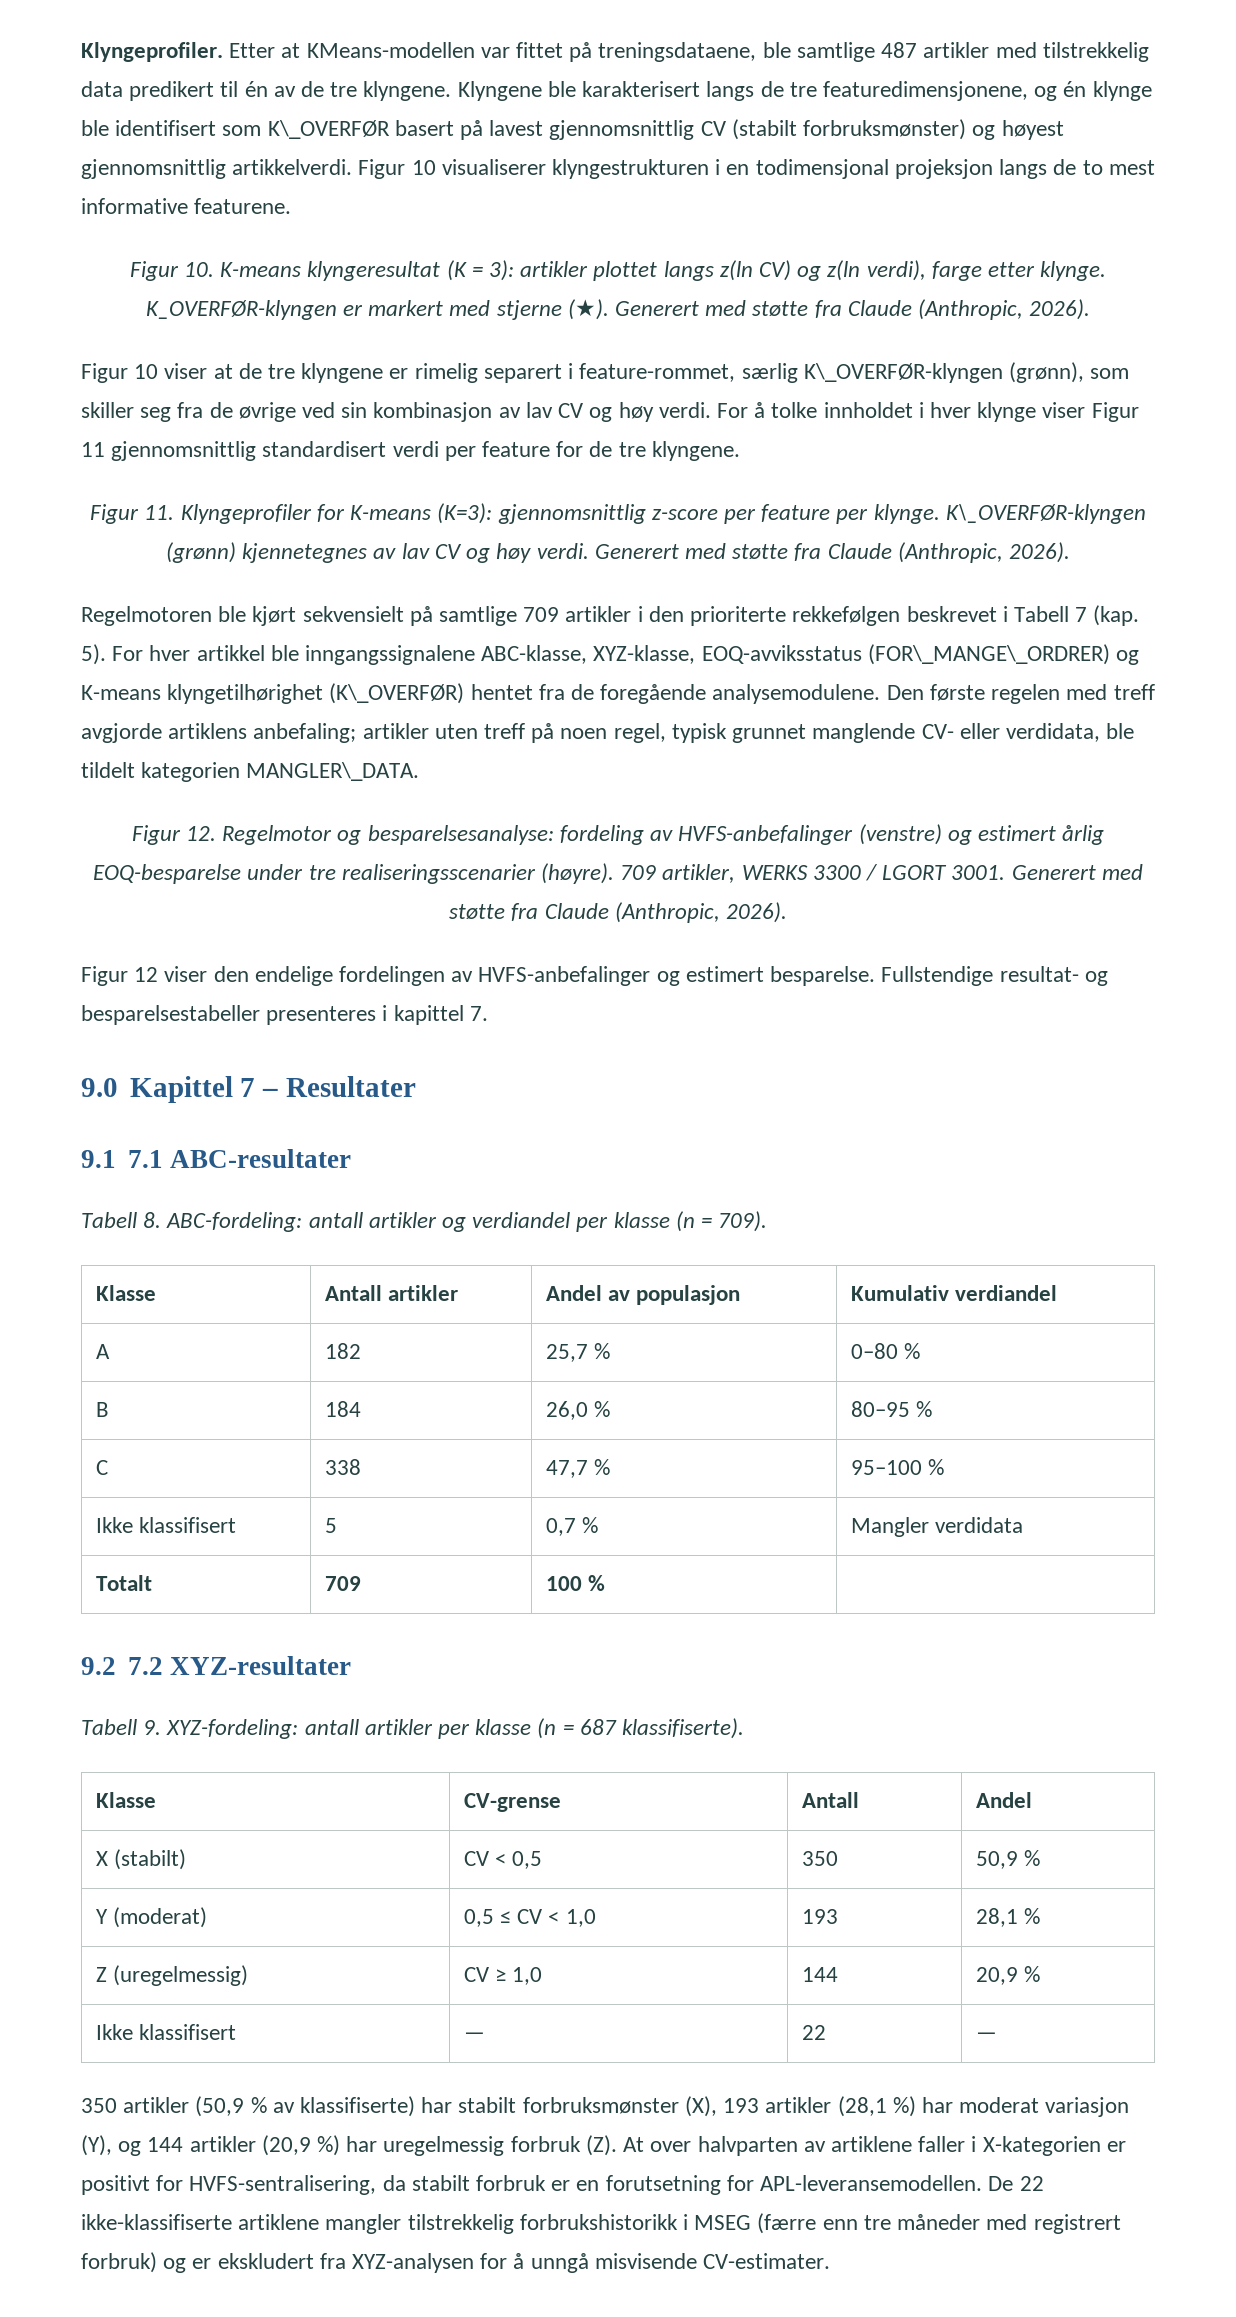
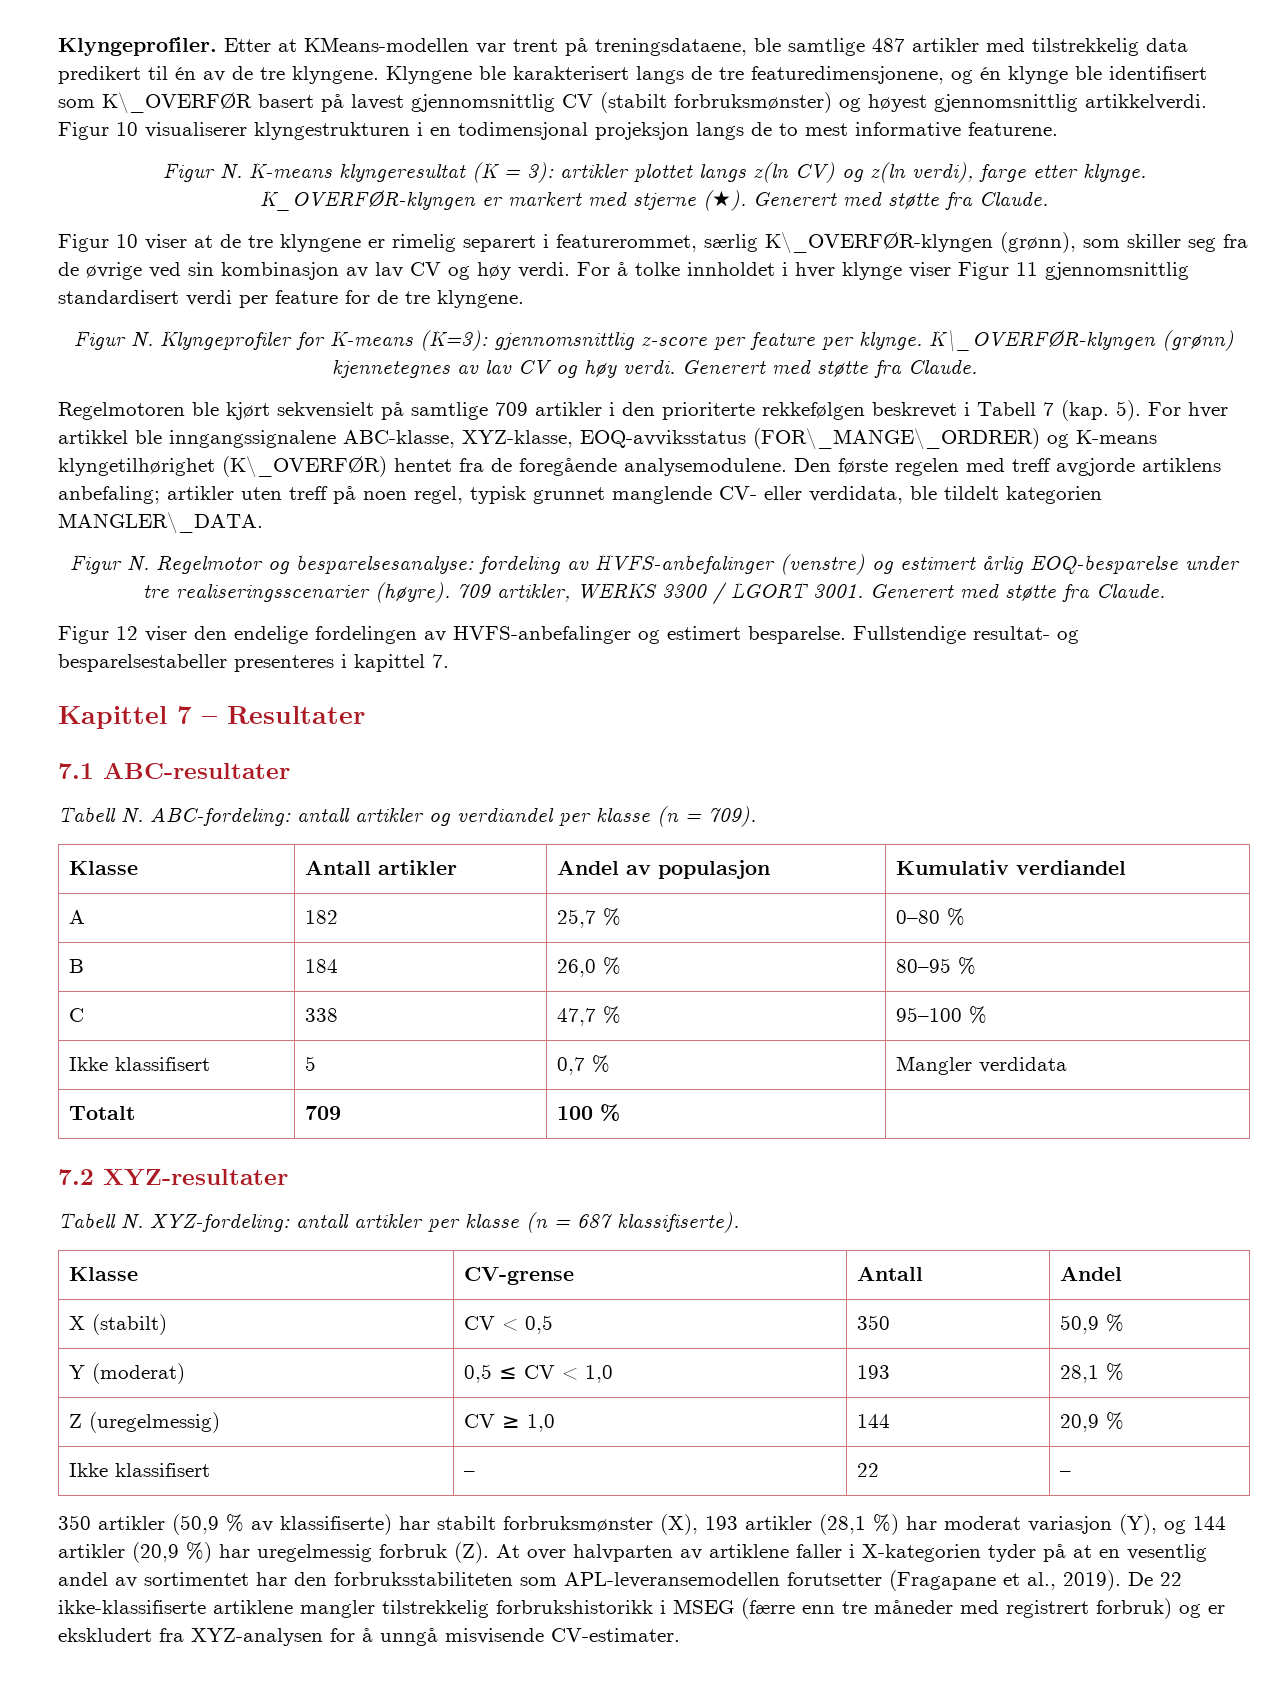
- Etter at KMeans-modellen var fittet på treningsdataene, ble samtlige 487 artikler med tilstrekkelig data predikert til én av de tre klyngene.
+ Etter at KMeans-modellen var trent på treningsdataene, ble samtlige 487 artikler med tilstrekkelig data predikert til én av de tre klyngene.
- Figur 10. K-means klyngeresultat (K = 3): artikler plottet langs z(ln CV) og z(ln verdi), farge etter klynge.
+ Figur N. K-means klyngeresultat (K = 3): artikler plottet langs z(ln CV) og z(ln verdi), farge etter klynge.
- K_OVERFØR-klyngen er markert med stjerne (★). Generert med støtte fra Claude (Anthropic, 2026).
+ K_OVERFØR-klyngen er markert med stjerne (★). Generert med støtte fra Claude.
- Figur 10 viser at de tre klyngene er rimelig separert i feature-rommet, særlig K\_OVERFØR-klyngen (grønn), som skiller seg fra de øvrige ved sin kombinasjon av lav CV og høy verdi.
+ Figur 10 viser at de tre klyngene er rimelig separert i featurerommet, særlig K\_OVERFØR-klyngen (grønn), som skiller seg fra de øvrige ved sin kombinasjon av lav CV og høy verdi.
- Figur 11. Klyngeprofiler for K-means (K=3): gjennomsnittlig z-score per feature per klynge.
+ Figur N. Klyngeprofiler for K-means (K=3): gjennomsnittlig z-score per feature per klynge.
- K\_OVERFØR-klyngen (grønn) kjennetegnes av lav CV og høy verdi. Generert med støtte fra Claude (Anthropic, 2026).
+ K\_OVERFØR-klyngen (grønn) kjennetegnes av lav CV og høy verdi. Generert med støtte fra Claude.
- Figur 12. Regelmotor og besparelsesanalyse: fordeling av HVFS-anbefalinger (venstre) og estimert årlig EOQ-besparelse under tre realiseringsscenarier (høyre).
+ Figur N. Regelmotor og besparelsesanalyse: fordeling av HVFS-anbefalinger (venstre) og estimert årlig EOQ-besparelse under tre realiseringsscenarier (høyre).
- 709 artikler, WERKS 3300 / LGORT 3001. Generert med støtte fra Claude (Anthropic, 2026).
+ 709 artikler, WERKS 3300 / LGORT 3001. Generert med støtte fra Claude.
- 9.0 Kapittel 7 – Resultater
+ Kapittel 7 – Resultater
- 9.1 7.1 ABC-resultater
+ 7.1 ABC-resultater
- Tabell 8. ABC-fordeling: antall artikler og verdiandel per klasse (n = 709).
+ Tabell N. ABC-fordeling: antall artikler og verdiandel per klasse (n = 709).
- 9.2 7.2 XYZ-resultater
+ 7.2 XYZ-resultater
- Tabell 9. XYZ-fordeling: antall artikler per klasse (n = 687 klassifiserte).
+ Tabell N. XYZ-fordeling: antall artikler per klasse (n = 687 klassifiserte).
- Ikke klassifisert | — | 22 | —
+ Ikke klassifisert | – | 22 | –
- 350 artikler (50,9 % av klassifiserte) har stabilt forbruksmønster (X), 193 artikler (28,1 %) har moderat variasjon (Y), og 144 artikler (20,9 %) har uregelmessig forbruk (Z). At over halvparten av artiklene faller i X-kategorien er positivt for HVFS-sentralisering, da stabilt forbruk er en forutsetning for APL-leveransemodellen.
+ 350 artikler (50,9 % av klassifiserte) har stabilt forbruksmønster (X), 193 artikler (28,1 %) har moderat variasjon (Y), og 144 artikler (20,9 %) har uregelmessig forbruk (Z). At over halvparten av artiklene faller i X-kategorien tyder på at en vesentlig andel av sortimentet har den forbruksstabiliteten som APL-leveransemodellen forutsetter (Fragapane et al., 2019).

